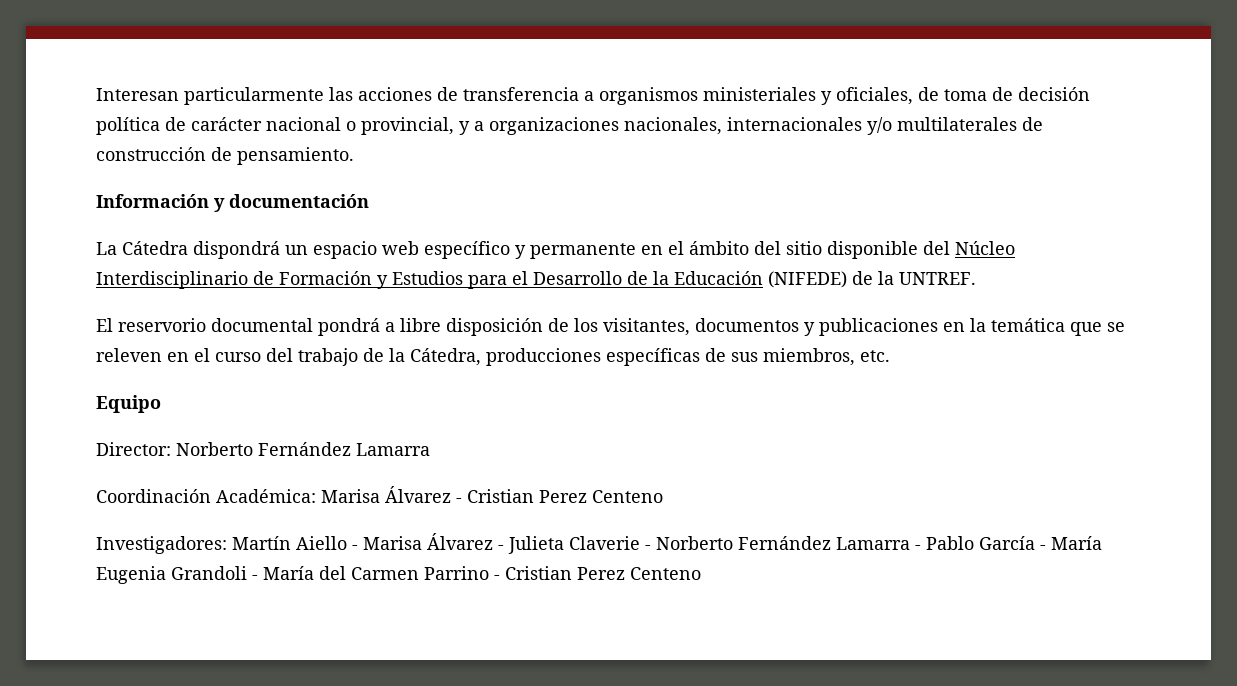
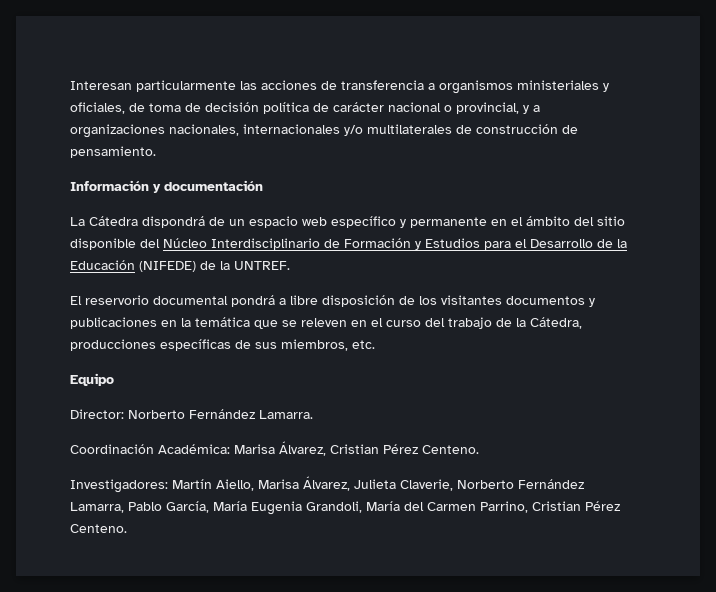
- La Cátedra dispondrá un espacio web específico y permanente en el ámbito del sitio disponible del Núcleo Interdisciplinario de Formación y Estudios para el Desarrollo de la Educación (NIFEDE) de la UNTREF.
+ La Cátedra dispondrá de un espacio web específico y permanente en el ámbito del sitio disponible del Núcleo Interdisciplinario de Formación y Estudios para el Desarrollo de la Educación (NIFEDE) de la UNTREF.
- El reservorio documental pondrá a libre disposición de los visitantes, documentos y publicaciones en la temática que se releven en el curso del trabajo de la Cátedra, producciones específicas de sus miembros, etc.
+ El reservorio documental pondrá a libre disposición de los visitantes documentos y publicaciones en la temática que se releven en el curso del trabajo de la Cátedra, producciones específicas de sus miembros, etc.
- Director: Norberto Fernández Lamarra
+ Director: Norberto Fernández Lamarra.
- Coordinación Académica: Marisa Álvarez - Cristian Perez Centeno
- Investigadores: Martín Aiello - Marisa Álvarez - Julieta Claverie - Norberto Fernández Lamarra - Pablo García - María Eugenia Grandoli - María del Carmen Parrino - Cristian Perez Centeno
+ Coordinación Académica: Marisa Álvarez, Cristian Pérez Centeno.
+ Investigadores: Martín Aiello, Marisa Álvarez, Julieta Claverie, Norberto Fernández Lamarra, Pablo García, María Eugenia Grandoli, María del Carmen Parrino, Cristian Pérez Centeno.

